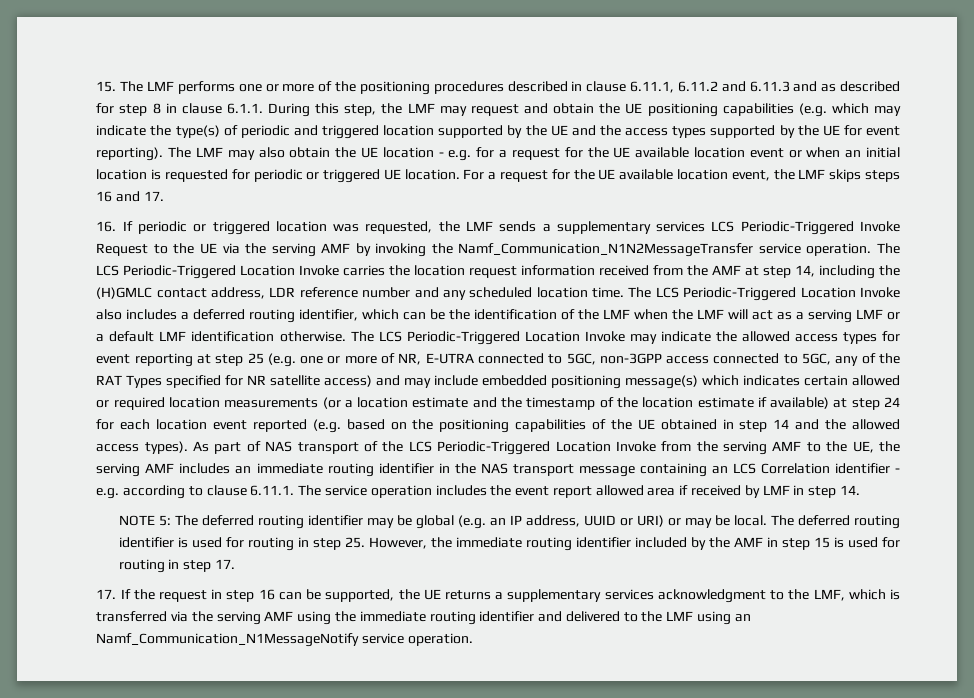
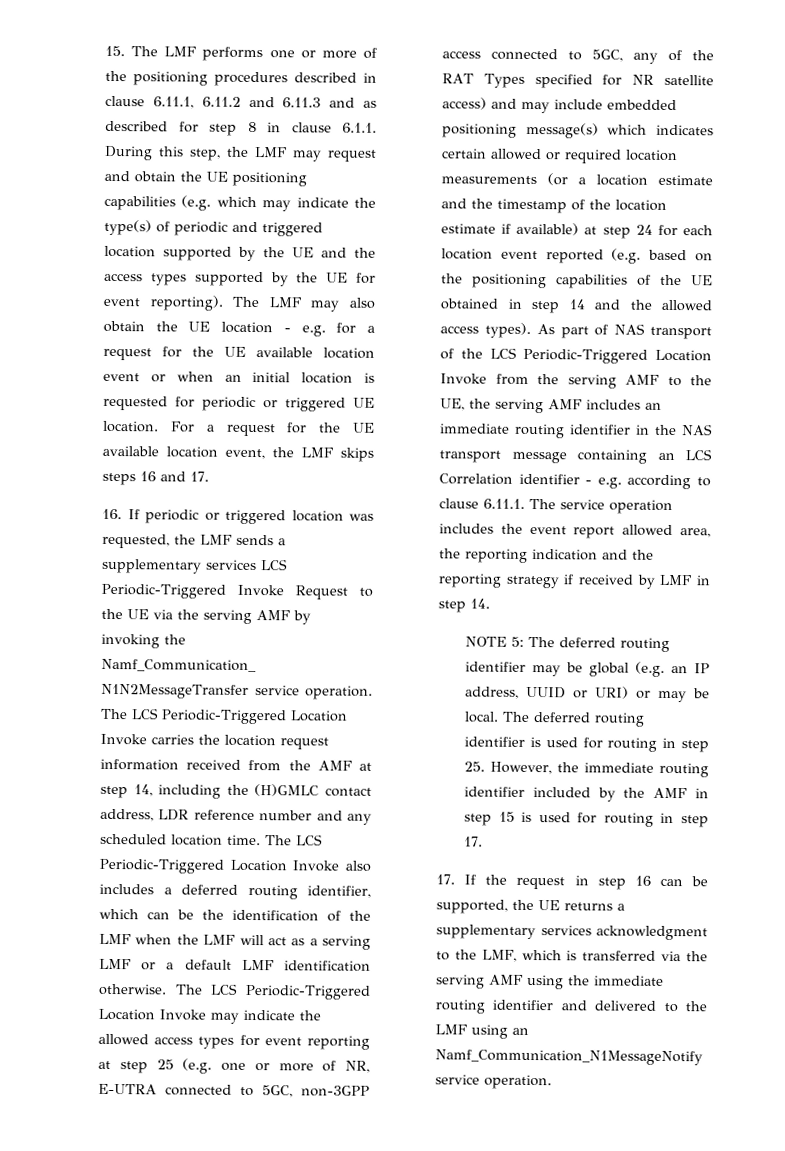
- As part of NAS transport of the LCS Periodic-Triggered Location Invoke from the serving AMF to the UE, the serving AMF includes an immediate routing identifier in the NAS transport message containing an LCS Correlation identifier - e.g. according to clause 6.11.1. The service operation includes the event report allowed area if received by LMF in step 14.
+ As part of NAS transport of the LCS Periodic-Triggered Location Invoke from the serving AMF to the UE, the serving AMF includes an immediate routing identifier in the NAS transport message containing an LCS Correlation identifier - e.g. according to clause 6.11.1. The service operation includes the event report allowed area, the reporting indication and the reporting strategy if received by LMF in step 14.

